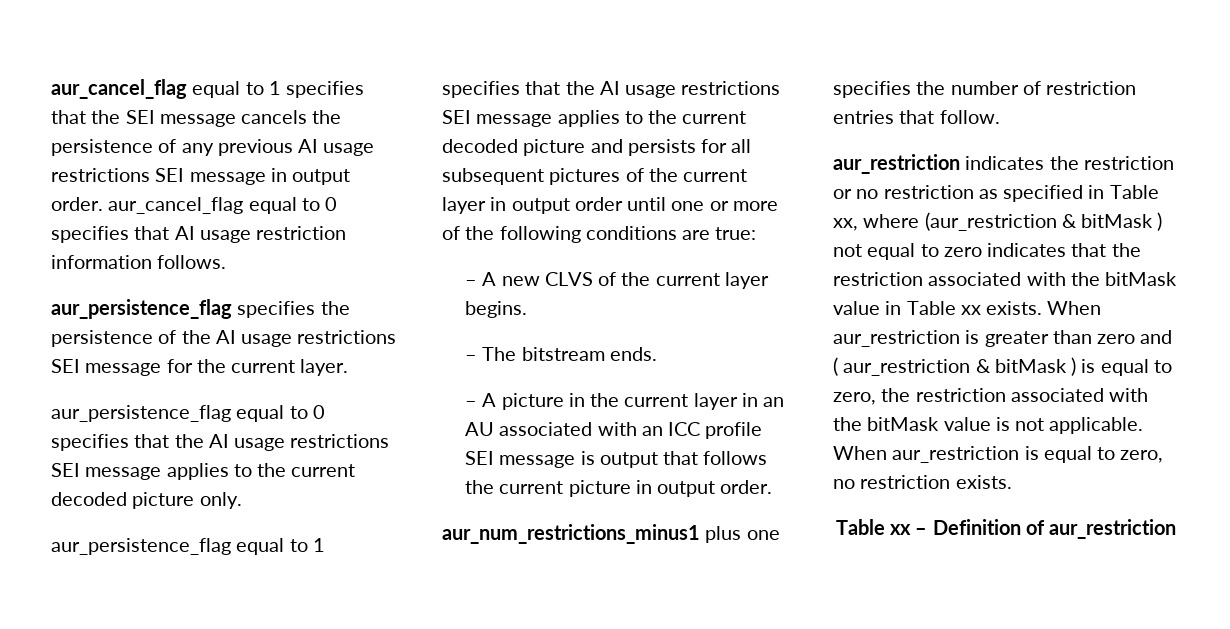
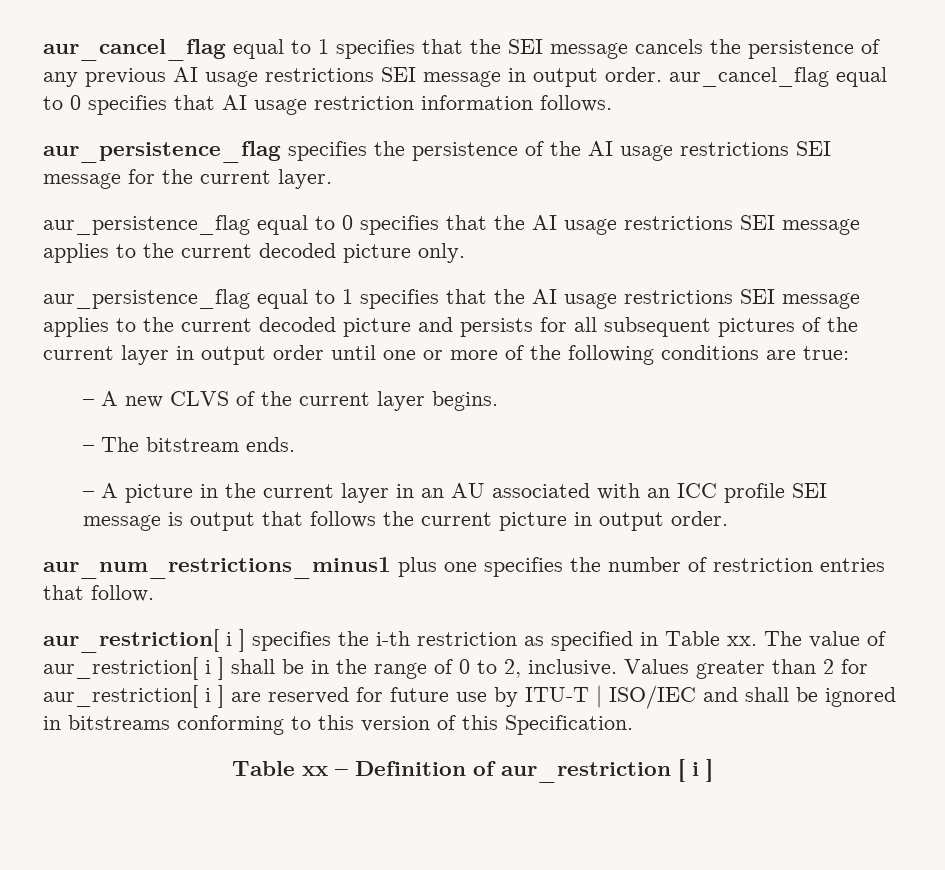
- aur_restriction indicates the restriction or no restriction as specified in Table xx, where (aur_restriction & bitMask ) not equal to zero indicates that the restriction associated with the bitMask value in Table xx exists. When aur_restriction is greater than zero and ( aur_restriction & bitMask ) is equal to zero, the restriction associated with the bitMask value is not applicable. When aur_restriction is equal to zero, no restriction exists.
+ aur_restriction[ i ] specifies the i-th restriction as specified in Table xx. The value of aur_restriction[ i ] shall be in the range of 0 to 2, inclusive. Values greater than 2 for aur_restriction[ i ] are reserved for future use by ITU-T | ISO/IEC and shall be ignored in bitstreams conforming to this version of this Specification.
- Table xx – Definition of aur_restriction
+ Table xx – Definition of aur_restriction [ i ]

